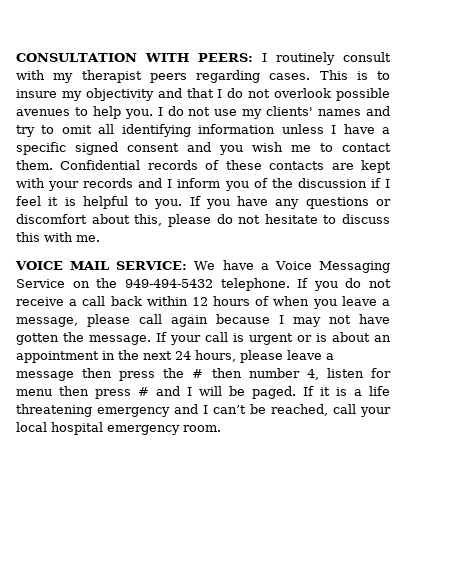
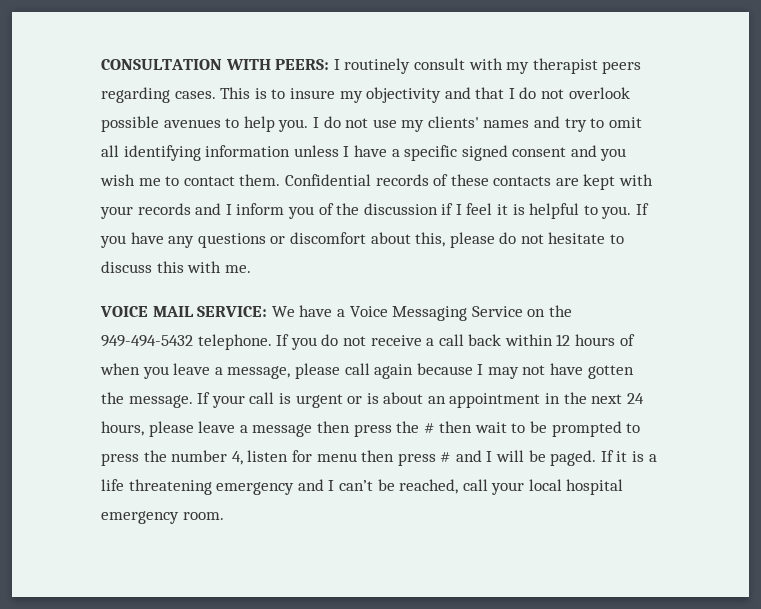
- If your call is urgent or is about an appointment in the next 24 hours, please leave a message then press the # then number 4, listen for menu then press # and I will be paged.
+ If your call is urgent or is about an appointment in the next 24 hours, please leave a message then press the # then wait to be prompted to press the number 4, listen for menu then press # and I will be paged.

